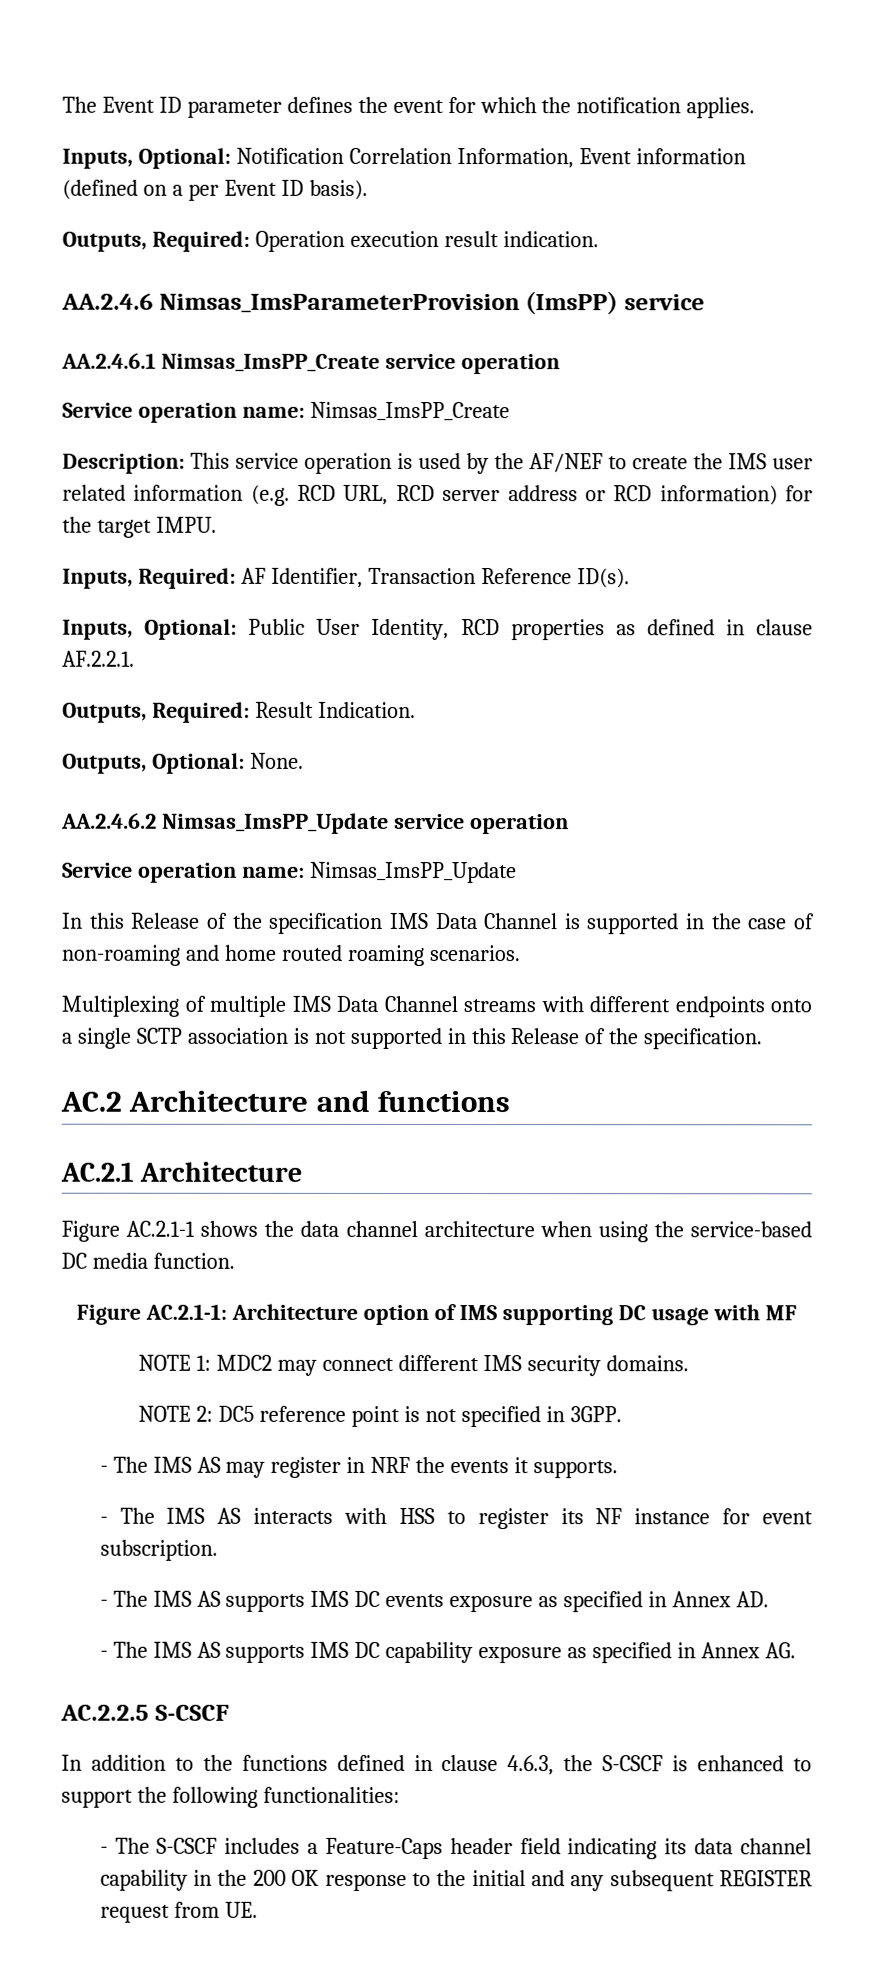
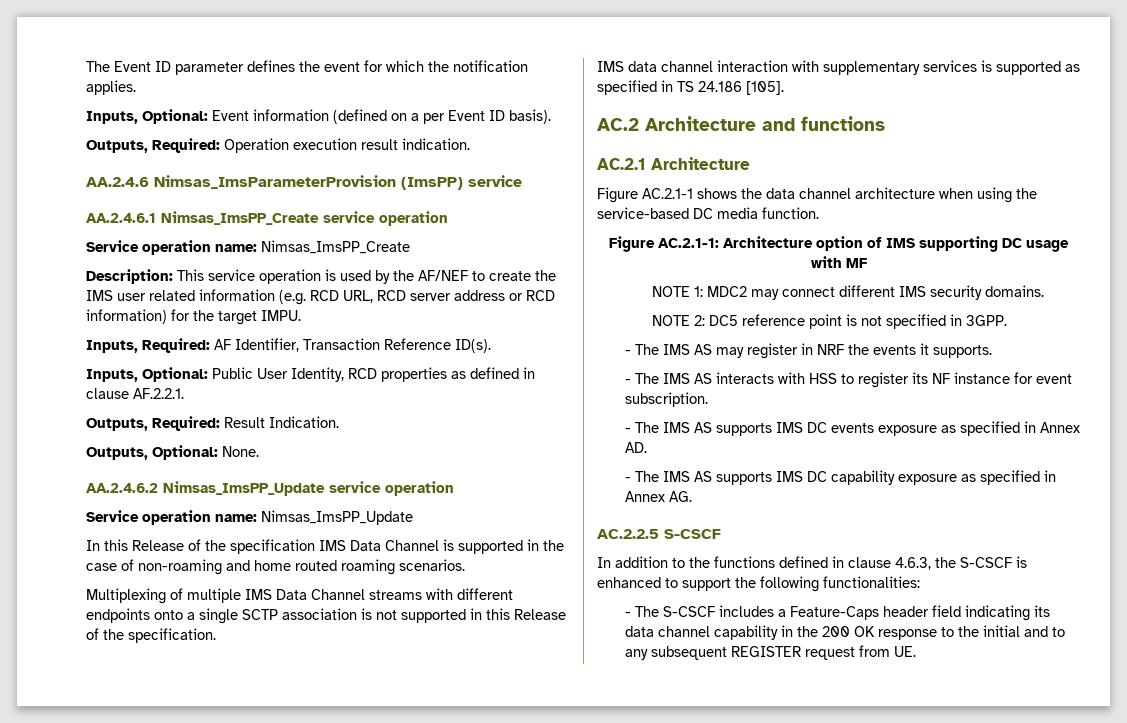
- Inputs, Optional: Notification Correlation Information, Event information (defined on a per Event ID basis).
+ Inputs, Optional: Event information (defined on a per Event ID basis).
+ IMS data channel interaction with supplementary services is supported as specified in TS 24.186 [105].
- - The S-CSCF includes a Feature-Caps header field indicating its data channel capability in the 200 OK response to the initial and any subsequent REGISTER request from UE.
+ - The S-CSCF includes a Feature-Caps header field indicating its data channel capability in the 200 OK response to the initial and to any subsequent REGISTER request from UE.

